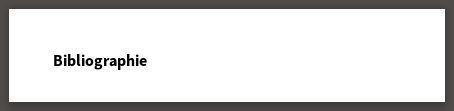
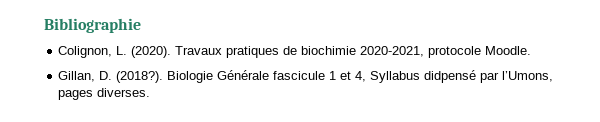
+ Colignon, L. (2020). Travaux pratiques de biochimie 2020-2021, protocole Moodle.
+ Gillan, D. (2018?). Biologie Générale fascicule 1 et 4, Syllabus didpensé par l’Umons, pages diverses.

